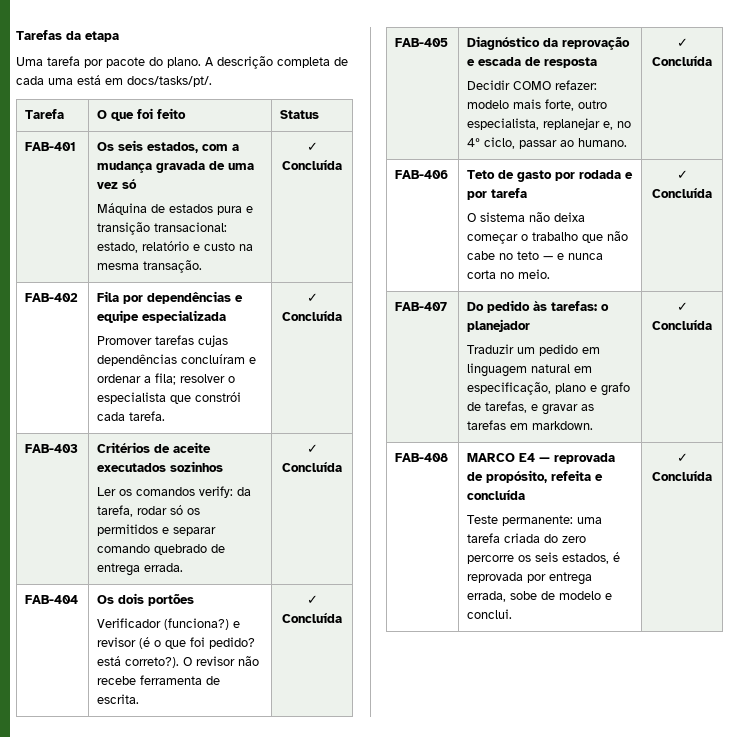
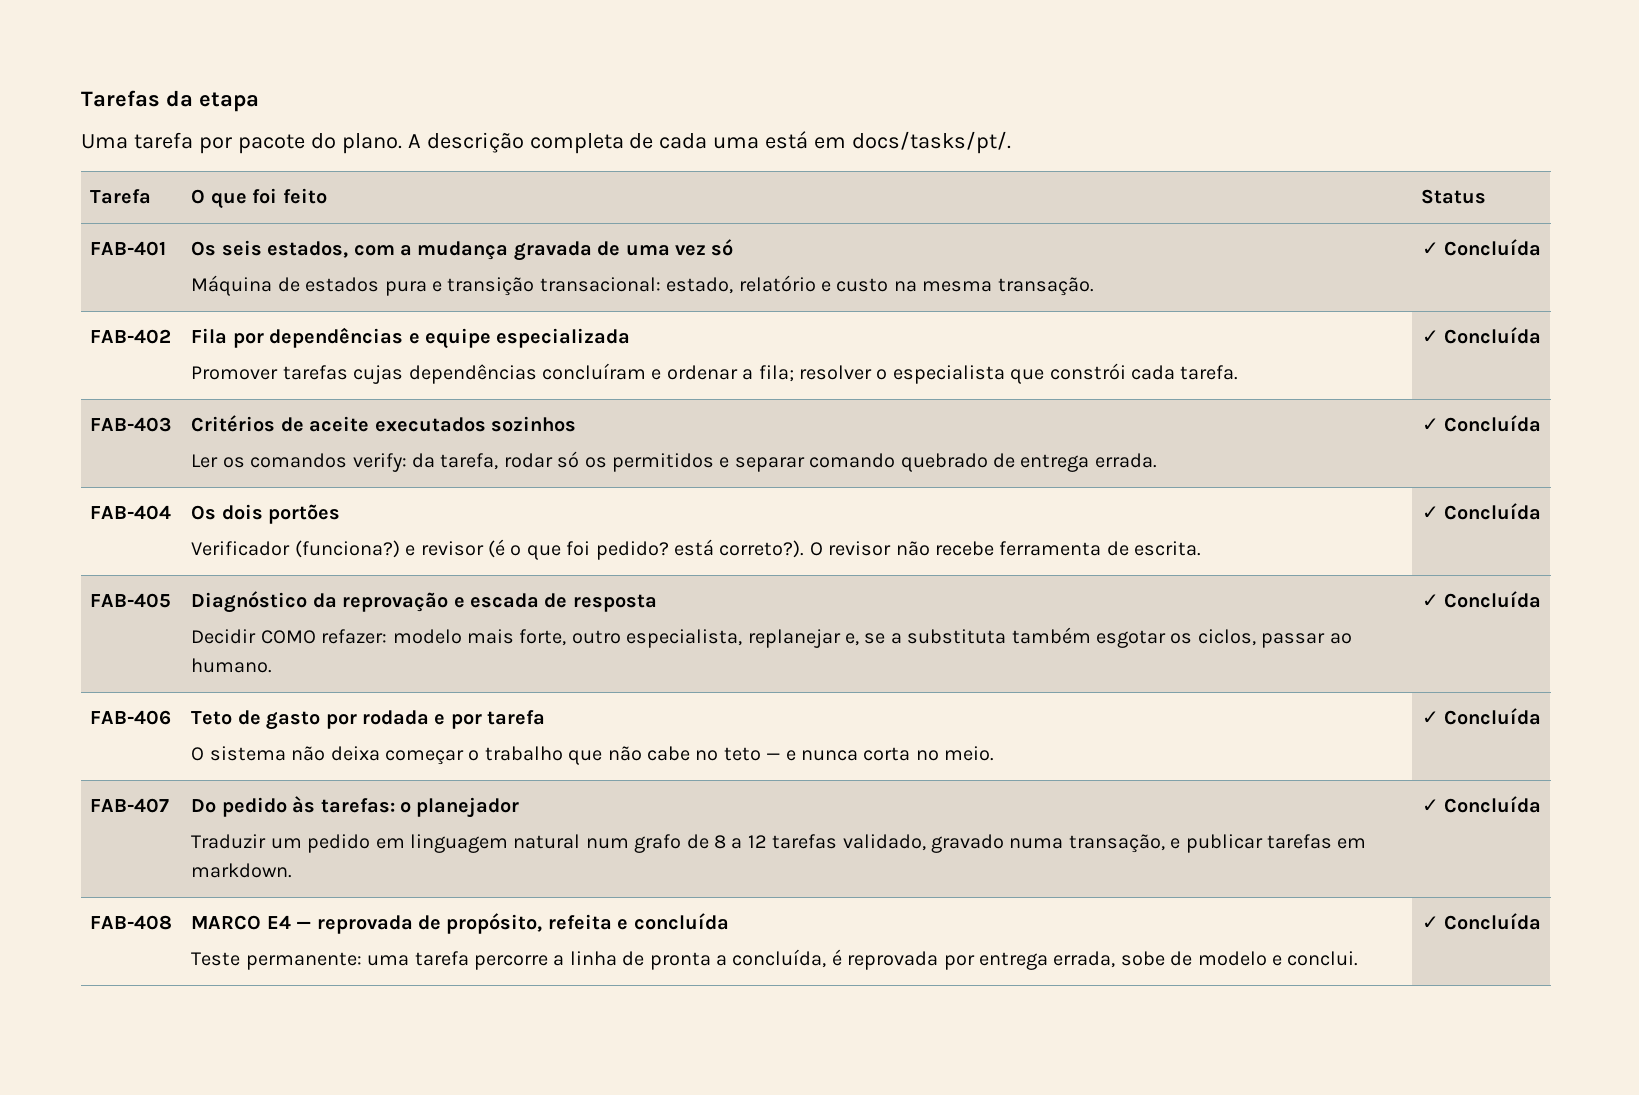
  FAB-405 | Diagnóstico da reprovação e escada de resposta
- Decidir COMO refazer: modelo mais forte, outro especialista, replanejar e, no 4º ciclo, passar ao humano. | ✓ Concluída
+ Decidir COMO refazer: modelo mais forte, outro especialista, replanejar e, se a substituta também esgotar os ciclos, passar ao humano. | ✓ Concluída
  FAB-407 | Do pedido às tarefas: o planejador
- Traduzir um pedido em linguagem natural em especificação, plano e grafo de tarefas, e gravar as tarefas em markdown. | ✓ Concluída
+ Traduzir um pedido em linguagem natural num grafo de 8 a 12 tarefas validado, gravado numa transação, e publicar tarefas em markdown. | ✓ Concluída
  FAB-408 | MARCO E4 — reprovada de propósito, refeita e concluída
- Teste permanente: uma tarefa criada do zero percorre os seis estados, é reprovada por entrega errada, sobe de modelo e conclui. | ✓ Concluída
+ Teste permanente: uma tarefa percorre a linha de pronta a concluída, é reprovada por entrega errada, sobe de modelo e conclui. | ✓ Concluída

